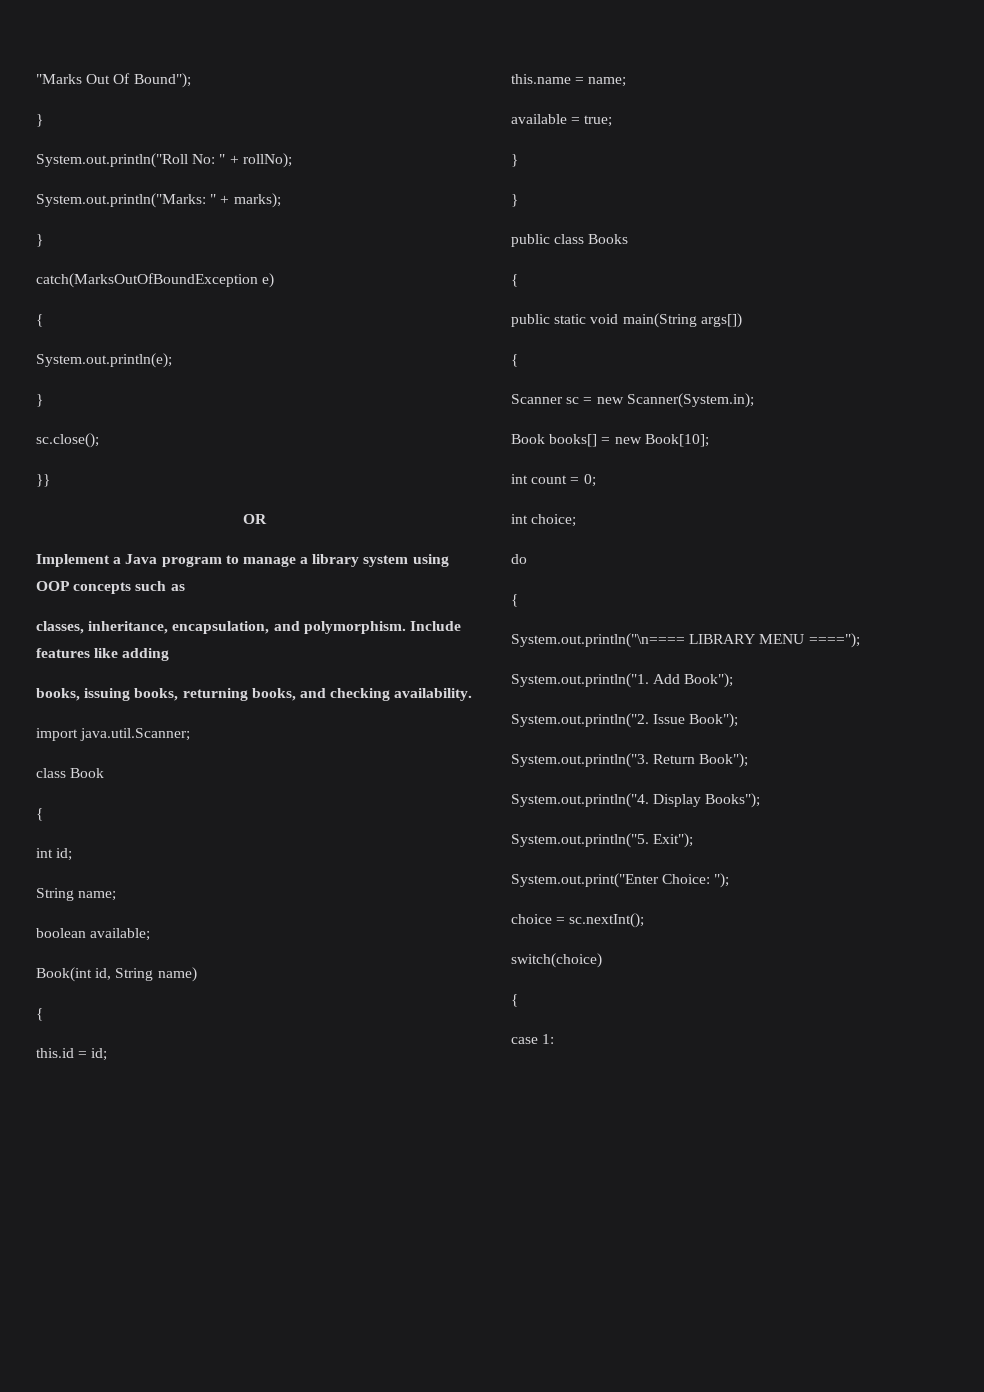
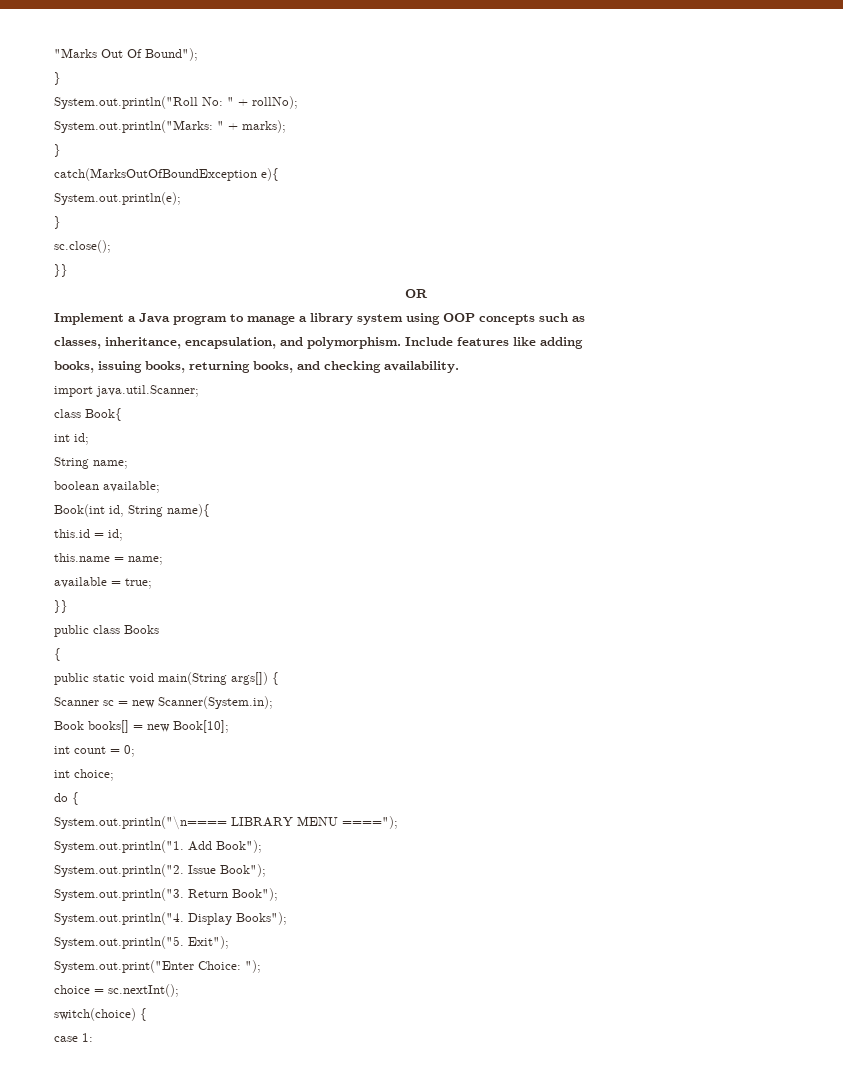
- catch(MarksOutOfBoundException e)
- {
+ catch(MarksOutOfBoundException e){
- class Book
- {
+ class Book{
- Book(int id, String name)
- {
+ Book(int id, String name){
  available = true;
- }
- }
+ }}
- public static void main(String args[])
- {
+ public static void main(String args[]) {
- do
- {
+ do {
- switch(choice)
- {
+ switch(choice) {

